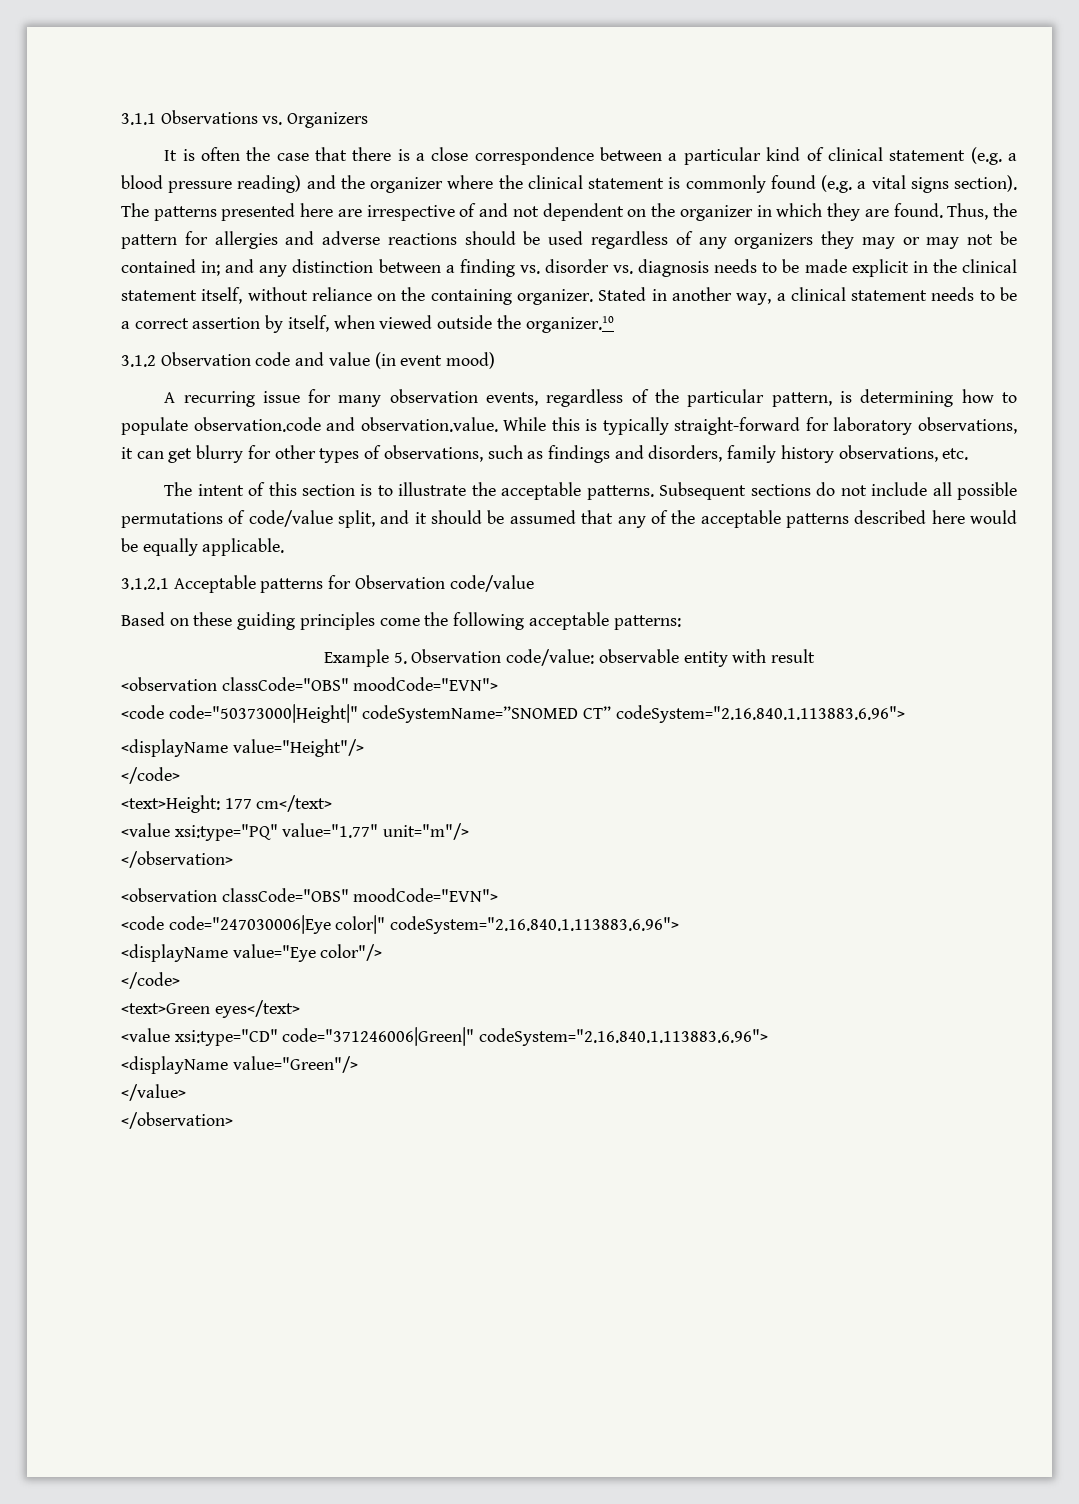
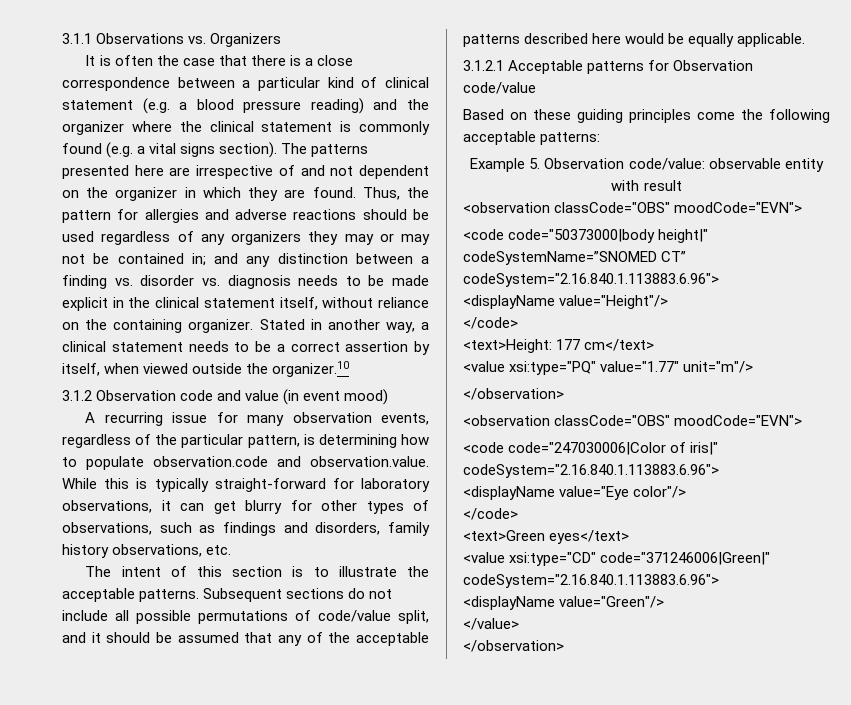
- <code code="50373000|Height|" codeSystemName=”SNOMED CT” codeSystem="2.16.840.1.113883.6.96">
+ <code code="50373000|body height|" codeSystemName=”SNOMED CT” codeSystem="2.16.840.1.113883.6.96">
- <code code="247030006|Eye color|" codeSystem="2.16.840.1.113883.6.96">
+ <code code="247030006|Color of iris|" codeSystem="2.16.840.1.113883.6.96">

